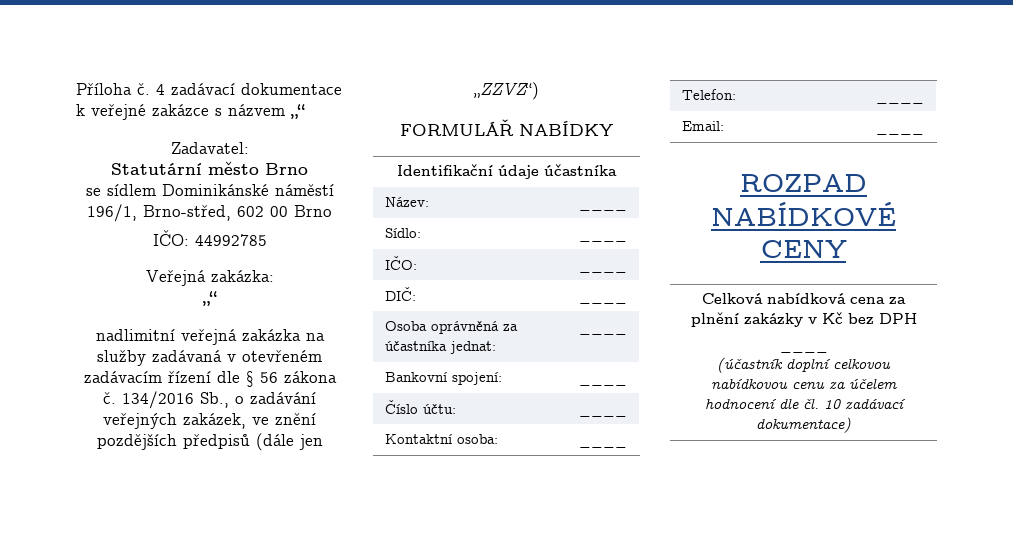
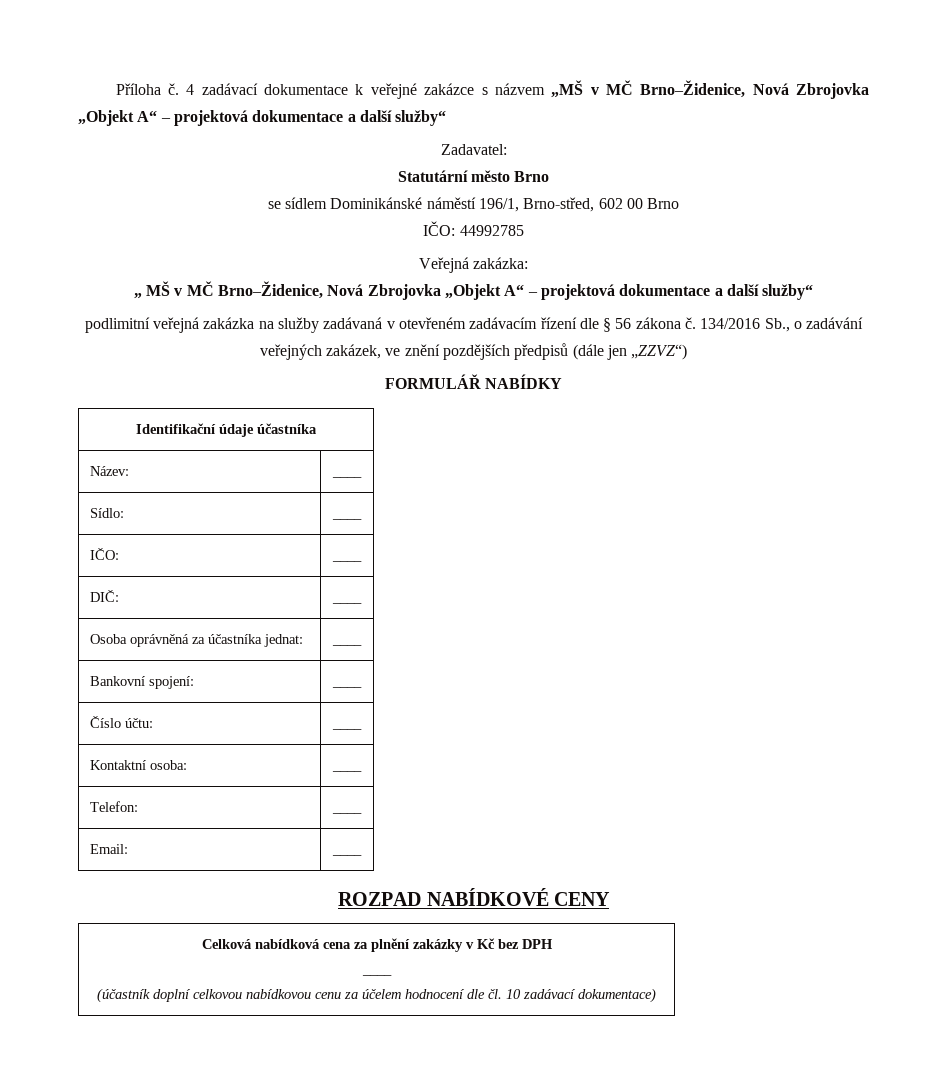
- 4 zadávací dokumentace k veřejné zakázce s názvem „“
+ 4 zadávací dokumentace k veřejné zakázce s názvem „MŠ v MČ Brno–Židenice, Nová Zbrojovka „Objekt A“ – projektová dokumentace a další služby“
  Veřejná zakázka:
- „“
- nadlimitní veřejná zakázka na služby zadávaná v otevřeném zadávacím řízení dle § 56 zákona č.
+ „ MŠ v MČ Brno–Židenice, Nová Zbrojovka „Objekt A“ – projektová dokumentace a další služby“
+ podlimitní veřejná zakázka na služby zadávaná v otevřeném zadávacím řízení dle § 56 zákona č.

